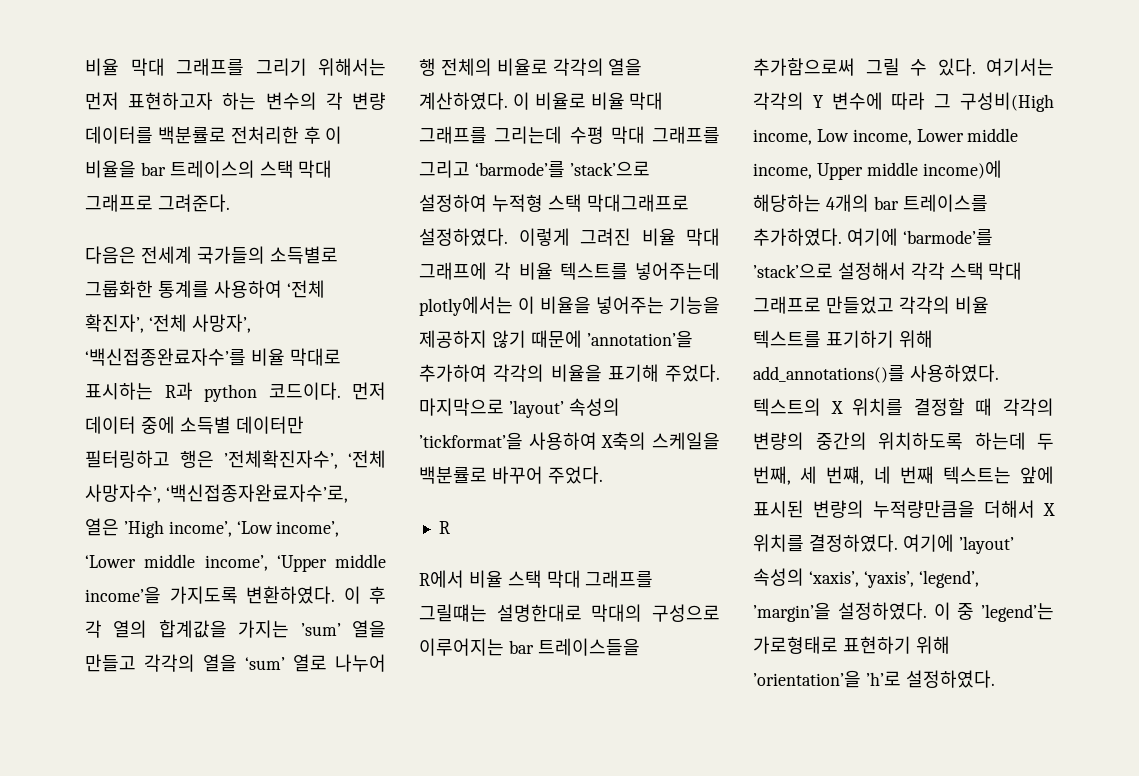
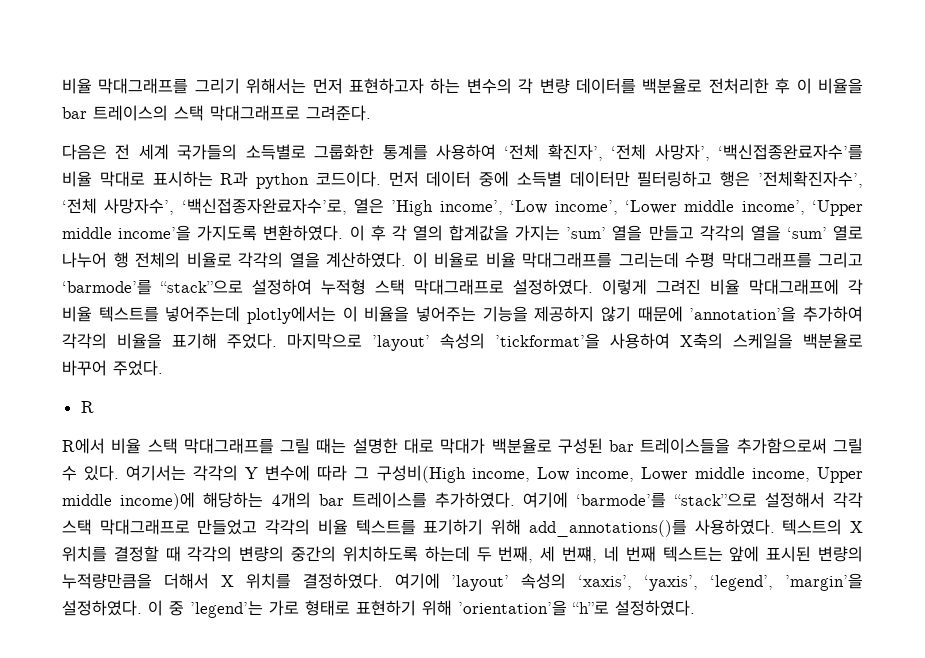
- 비율 막대 그래프를 그리기 위해서는 먼저 표현하고자 하는 변수의 각 변량 데이터를 백분률로 전처리한 후 이 비율을 bar 트레이스의 스택 막대 그래프로 그려준다.
+ 비율 막대그래프를 그리기 위해서는 먼저 표현하고자 하는 변수의 각 변량 데이터를 백분율로 전처리한 후 이 비율을 bar 트레이스의 스택 막대그래프로 그려준다.
- 다음은 전세계 국가들의 소득별로 그룹화한 통계를 사용하여 ‘전체 확진자’, ‘전체 사망자’, ‘백신접종완료자수’를 비율 막대로 표시하는 R과 python 코드이다.
+ 다음은 전 세계 국가들의 소득별로 그룹화한 통계를 사용하여 ‘전체 확진자’, ‘전체 사망자’, ‘백신접종완료자수’를 비율 막대로 표시하는 R과 python 코드이다.
- 이 비율로 비율 막대 그래프를 그리는데 수평 막대 그래프를 그리고 ‘barmode’를 ’stack’으로 설정하여 누적형 스택 막대그래프로 설정하였다.
+ 이 비율로 비율 막대그래프를 그리는데 수평 막대그래프를 그리고 ‘barmode’를 “stack”으로 설정하여 누적형 스택 막대그래프로 설정하였다.
- 이렇게 그려진 비율 막대 그래프에 각 비율 텍스트를 넣어주는데 plotly에서는 이 비율을 넣어주는 기능을 제공하지 않기 때문에 ’annotation’을 추가하여 각각의 비율을 표기해 주었다.
+ 이렇게 그려진 비율 막대그래프에 각 비율 텍스트를 넣어주는데 plotly에서는 이 비율을 넣어주는 기능을 제공하지 않기 때문에 ’annotation’을 추가하여 각각의 비율을 표기해 주었다.
- 마지막으로 ’layout’ 속성의 ’tickformat’을 사용하여 X축의 스케일을 백분률로 바꾸어 주었다.
+ 마지막으로 ’layout’ 속성의 ’tickformat’을 사용하여 X축의 스케일을 백분율로 바꾸어 주었다.
- R에서 비율 스택 막대 그래프를 그릴떄는 설명한대로 막대의 구성으로 이루어지는 bar 트레이스들을 추가함으로써 그릴 수 있다.
+ R에서 비율 스택 막대그래프를 그릴 때는 설명한 대로 막대가 백분율로 구성된 bar 트레이스들을 추가함으로써 그릴 수 있다.
- 여기에 ‘barmode’를 ’stack’으로 설정해서 각각 스택 막대 그래프로 만들었고 각각의 비율 텍스트를 표기하기 위해 add_annotations()를 사용하였다.
+ 여기에 ‘barmode’를 “stack”으로 설정해서 각각 스택 막대그래프로 만들었고 각각의 비율 텍스트를 표기하기 위해 add_annotations()를 사용하였다.
- 이 중 ’legend’는 가로형태로 표현하기 위해 ’orientation’을 ’h’로 설정하였다.
+ 이 중 ’legend’는 가로 형태로 표현하기 위해 ’orientation’을 “h”로 설정하였다.

